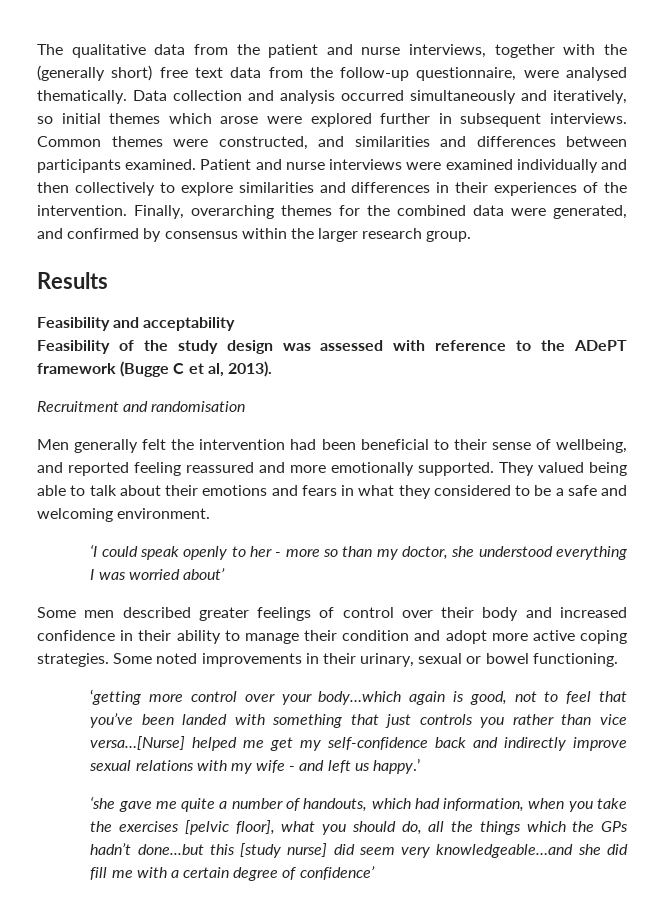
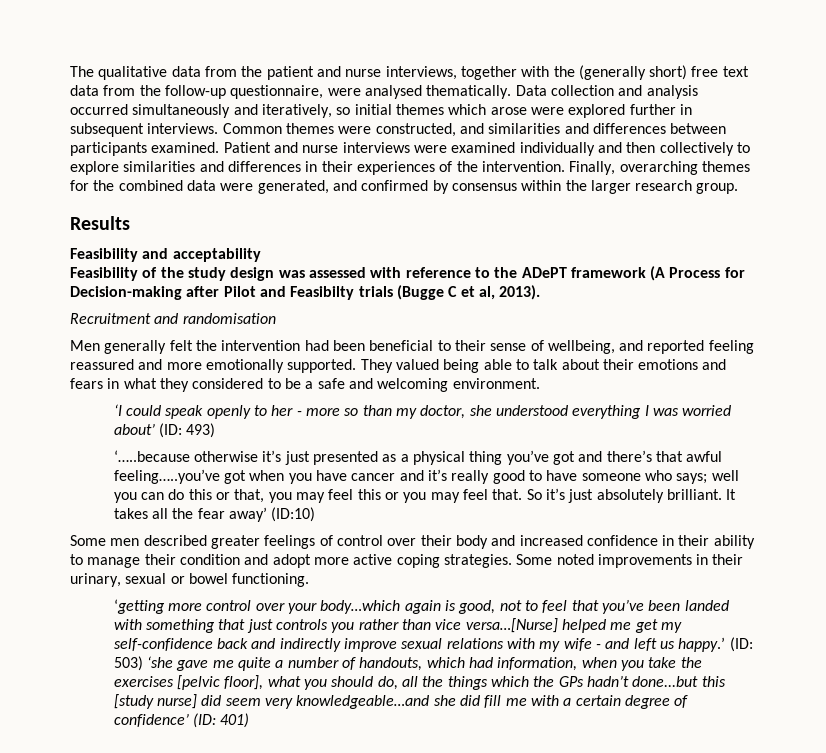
- Feasibility of the study design was assessed with reference to the ADePT framework (Bugge C et al, 2013).
+ Feasibility of the study design was assessed with reference to the ADePT framework (A Process for Decision-making after Pilot and Feasibilty trials (Bugge C et al, 2013).
- ‘I could speak openly to her - more so than my doctor, she understood everything I was worried about’
+ ‘I could speak openly to her - more so than my doctor, she understood everything I was worried about’ (ID: 493)
+ ‘…..because otherwise it’s just presented as a physical thing you’ve got and there’s that awful feeling…..you’ve got when you have cancer and it’s really good to have someone who says; well you can do this or that, you may feel this or you may feel that. So it’s just absolutely brilliant. It takes all the fear away’ (ID:10)
- ‘getting more control over your body…which again is good, not to feel that you’ve been landed with something that just controls you rather than vice versa…[Nurse] helped me get my self-confidence back and indirectly improve sexual relations with my wife - and left us happy.’
- ‘she gave me quite a number of handouts, which had information, when you take the exercises [pelvic floor], what you should do, all the things which the GPs hadn’t done...but this [study nurse] did seem very knowledgeable…and she did fill me with a certain degree of confidence’
+ ‘getting more control over your body…which again is good, not to feel that you’ve been landed with something that just controls you rather than vice versa…[Nurse] helped me get my self-confidence back and indirectly improve sexual relations with my wife - and left us happy.’ (ID: 503) ‘she gave me quite a number of handouts, which had information, when you take the exercises [pelvic floor], what you should do, all the things which the GPs hadn’t done...but this [study nurse] did seem very knowledgeable…and she did fill me with a certain degree of confidence’ (ID: 401)

